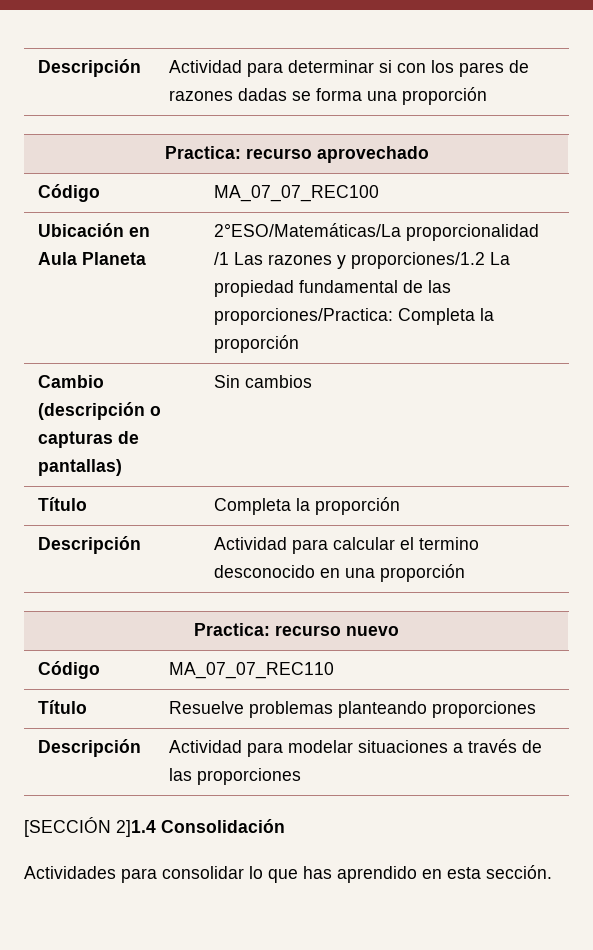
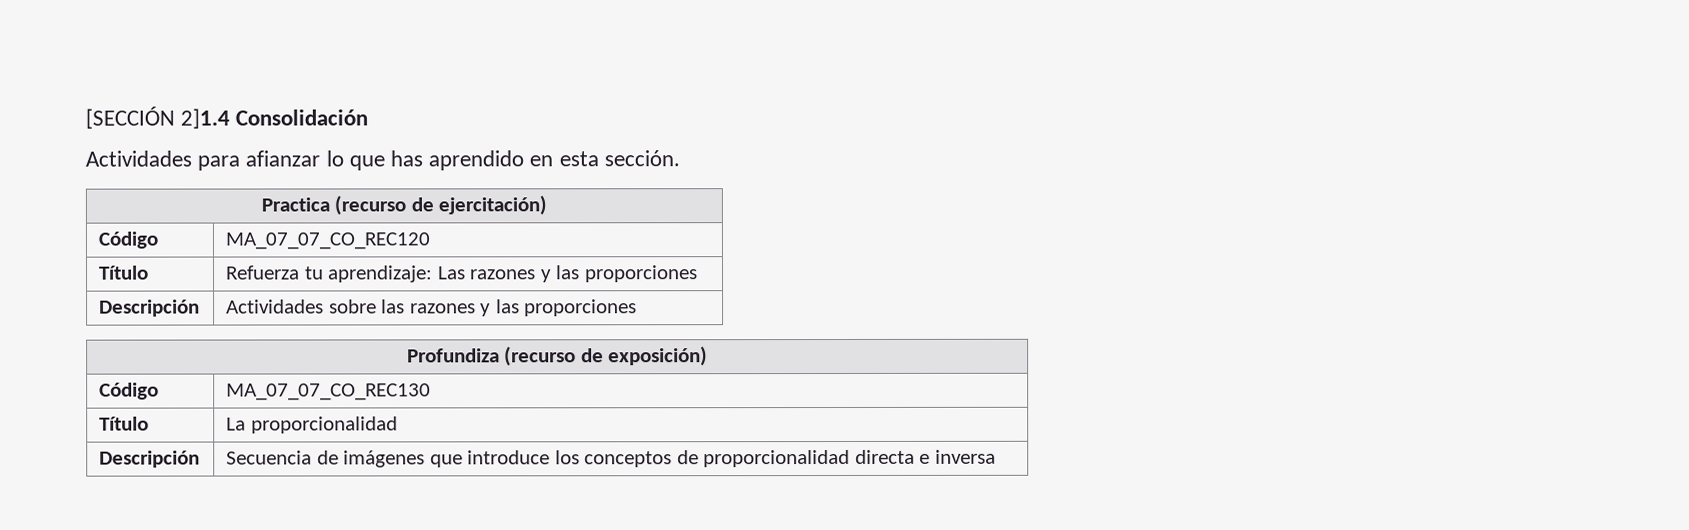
- Descripción | Actividad para determinar si con los pares de razones dadas se forma una proporción
- Practica: recurso aprovechado
- Código | MA_07_07_REC100
- Ubicación en Aula Planeta | 2°ESO/Matemáticas/La proporcionalidad /1 Las razones y proporciones/1.2 La propiedad fundamental de las proporciones/Practica: Completa la proporción
- Cambio (descripción o capturas de pantallas) | Sin cambios
- Título | Completa la proporción
- Descripción | Actividad para calcular el termino desconocido en una proporción
- Practica: recurso nuevo
- Código | MA_07_07_REC110
- Título | Resuelve problemas planteando proporciones
- Descripción | Actividad para modelar situaciones a través de las proporciones
- Actividades para consolidar lo que has aprendido en esta sección.
+ Actividades para afianzar lo que has aprendido en esta sección.
+ Practica (recurso de ejercitación)
+ Código | MA_07_07_CO_REC120
+ Título | Refuerza tu aprendizaje: Las razones y las proporciones
+ Descripción | Actividades sobre las razones y las proporciones
+ Profundiza (recurso de exposición)
+ Código | MA_07_07_CO_REC130
+ Título | La proporcionalidad
+ Descripción | Secuencia de imágenes que introduce los conceptos de proporcionalidad directa e inversa

